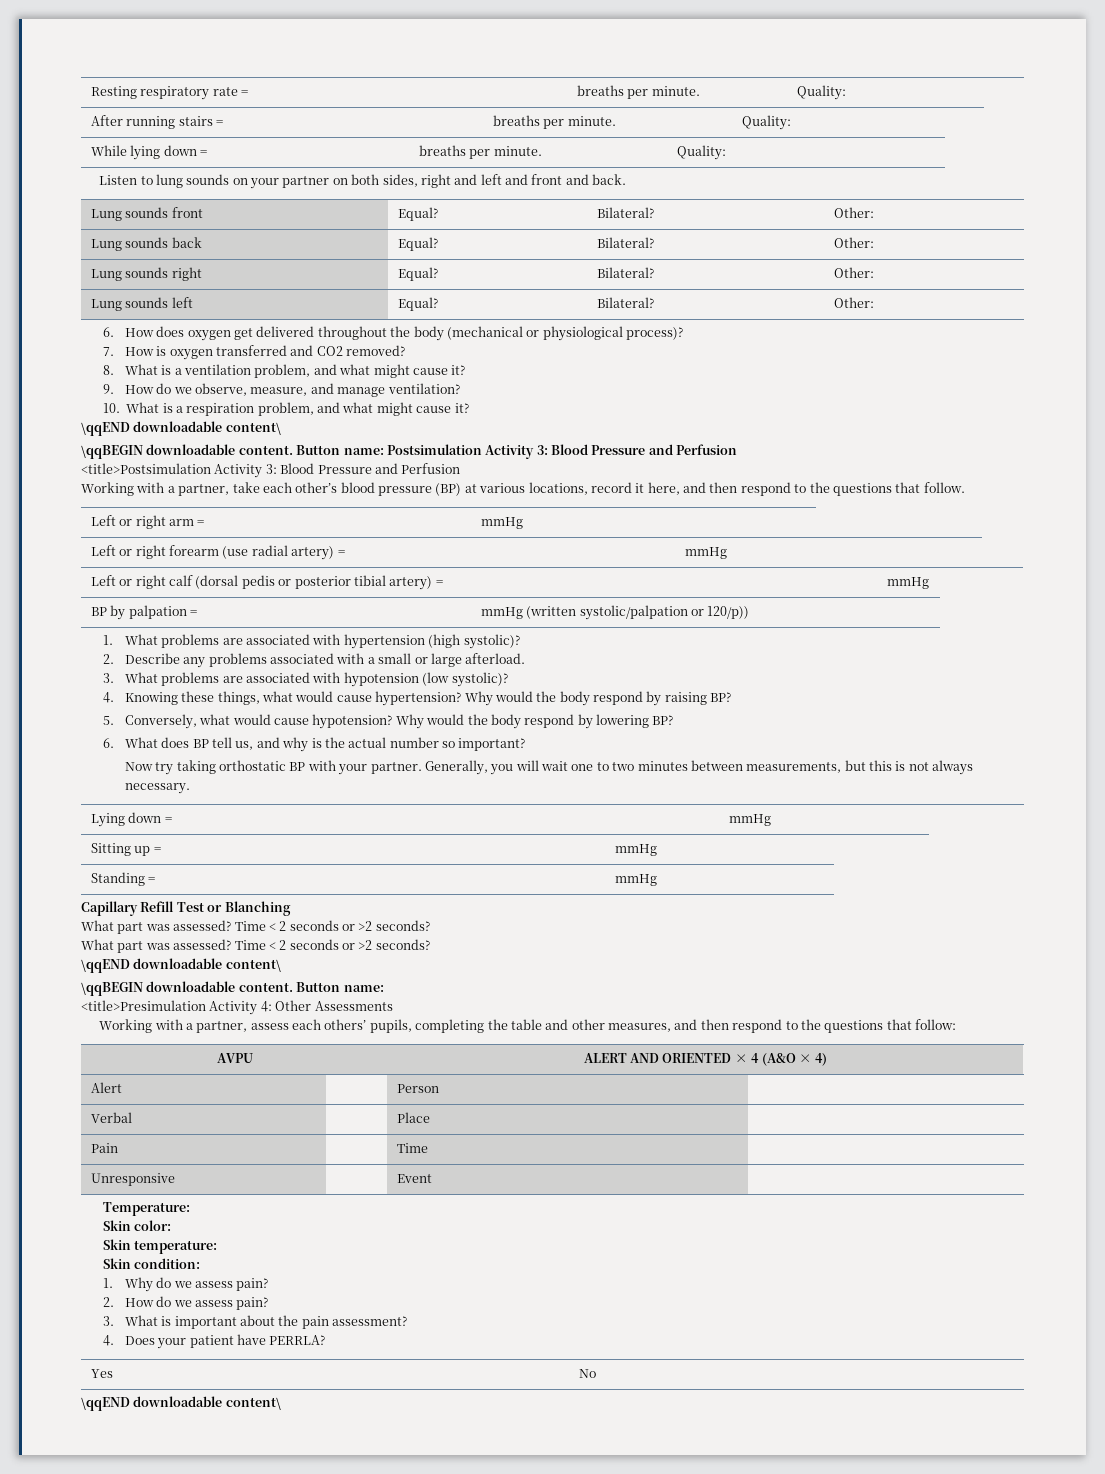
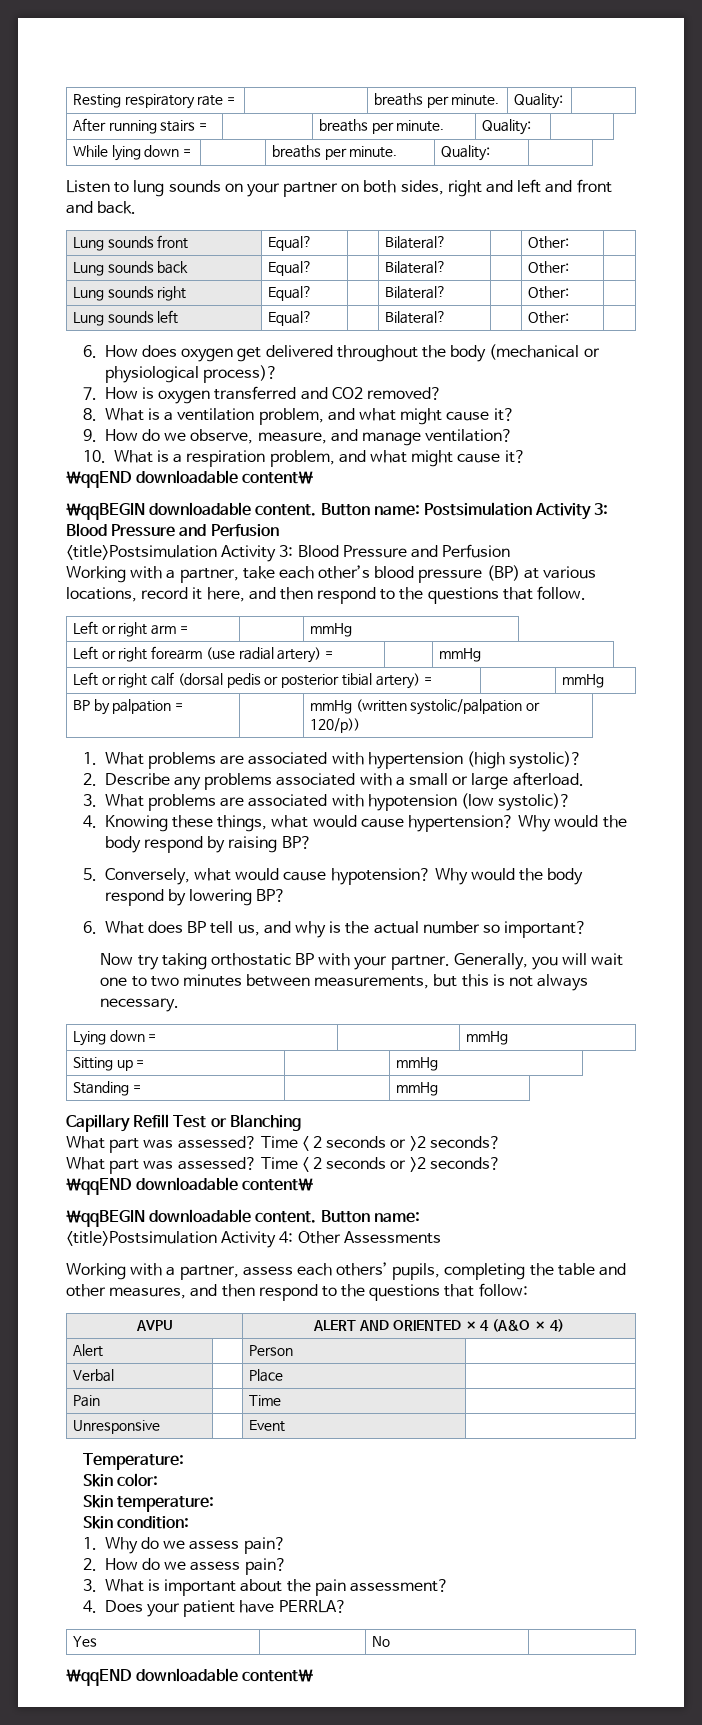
- <title>Presimulation Activity 4: Other Assessments
+ <title>Postsimulation Activity 4: Other Assessments

